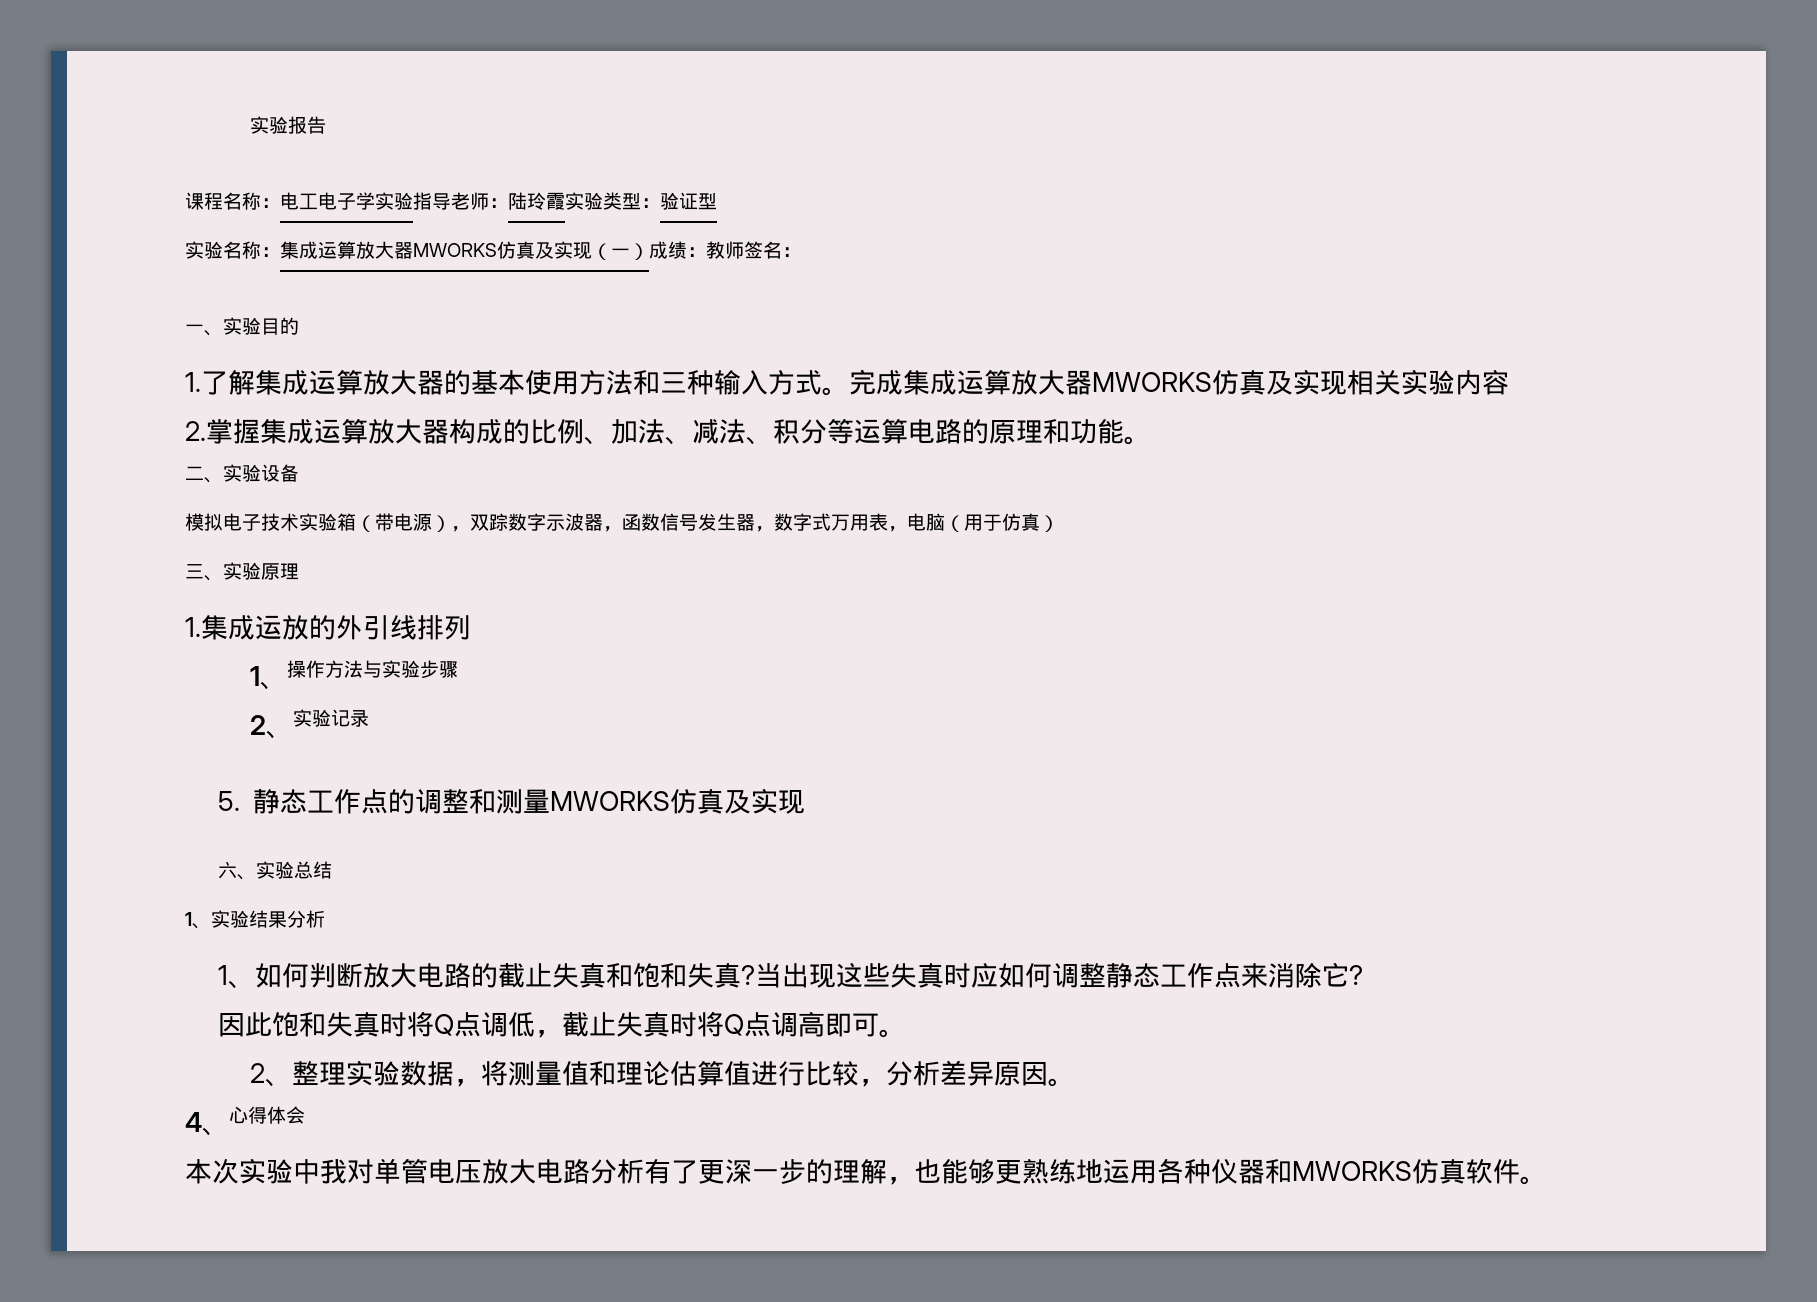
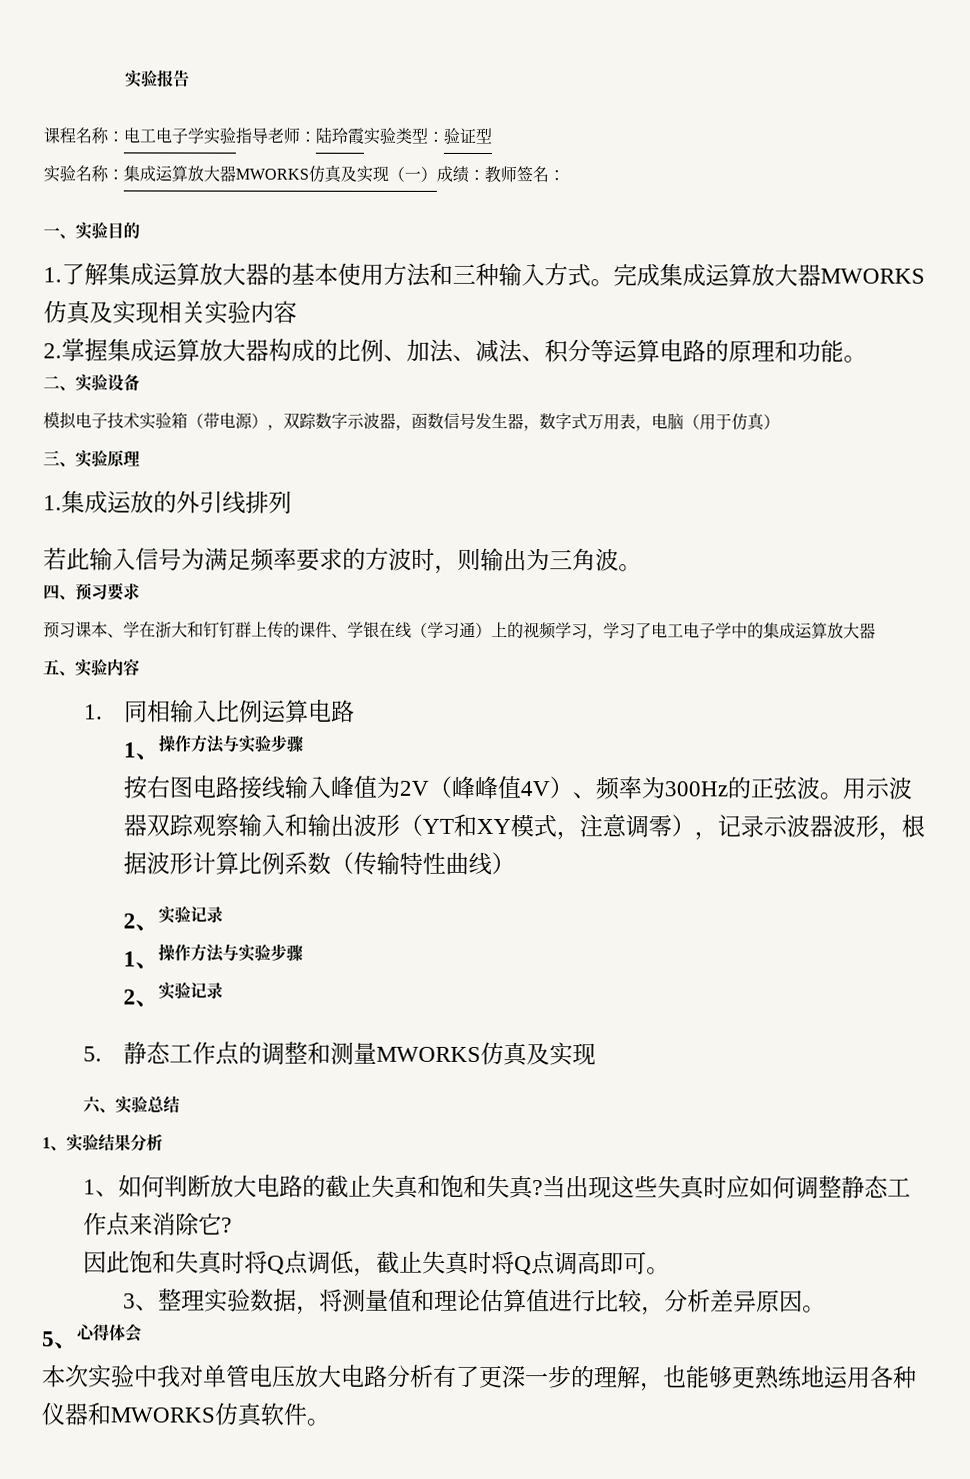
+ 若此输入信号为满足频率要求的方波时，则输出为三角波。
+ 四、预习要求
+ 预习课本、学在浙大和钉钉群上传的课件、学银在线（学习通）上的视频学习，学习了电工电子学中的集成运算放大器
+ 五、实验内容
+ 1.同相输入比例运算电路
+ 1、操作方法与实验步骤
+ 按右图电路接线输入峰值为2V（峰峰值4V）、频率为300Hz的正弦波。用示波器双踪观察输入和输出波形（YT和XY模式，注意调零），记录示波器波形，根据波形计算比例系数（传输特性曲线）
+ 2、实验记录
- 2、整理实验数据，将测量值和理论估算值进行比较，分析差异原因。
+ 3、整理实验数据，将测量值和理论估算值进行比较，分析差异原因。
- 4、心得体会
+ 5、心得体会

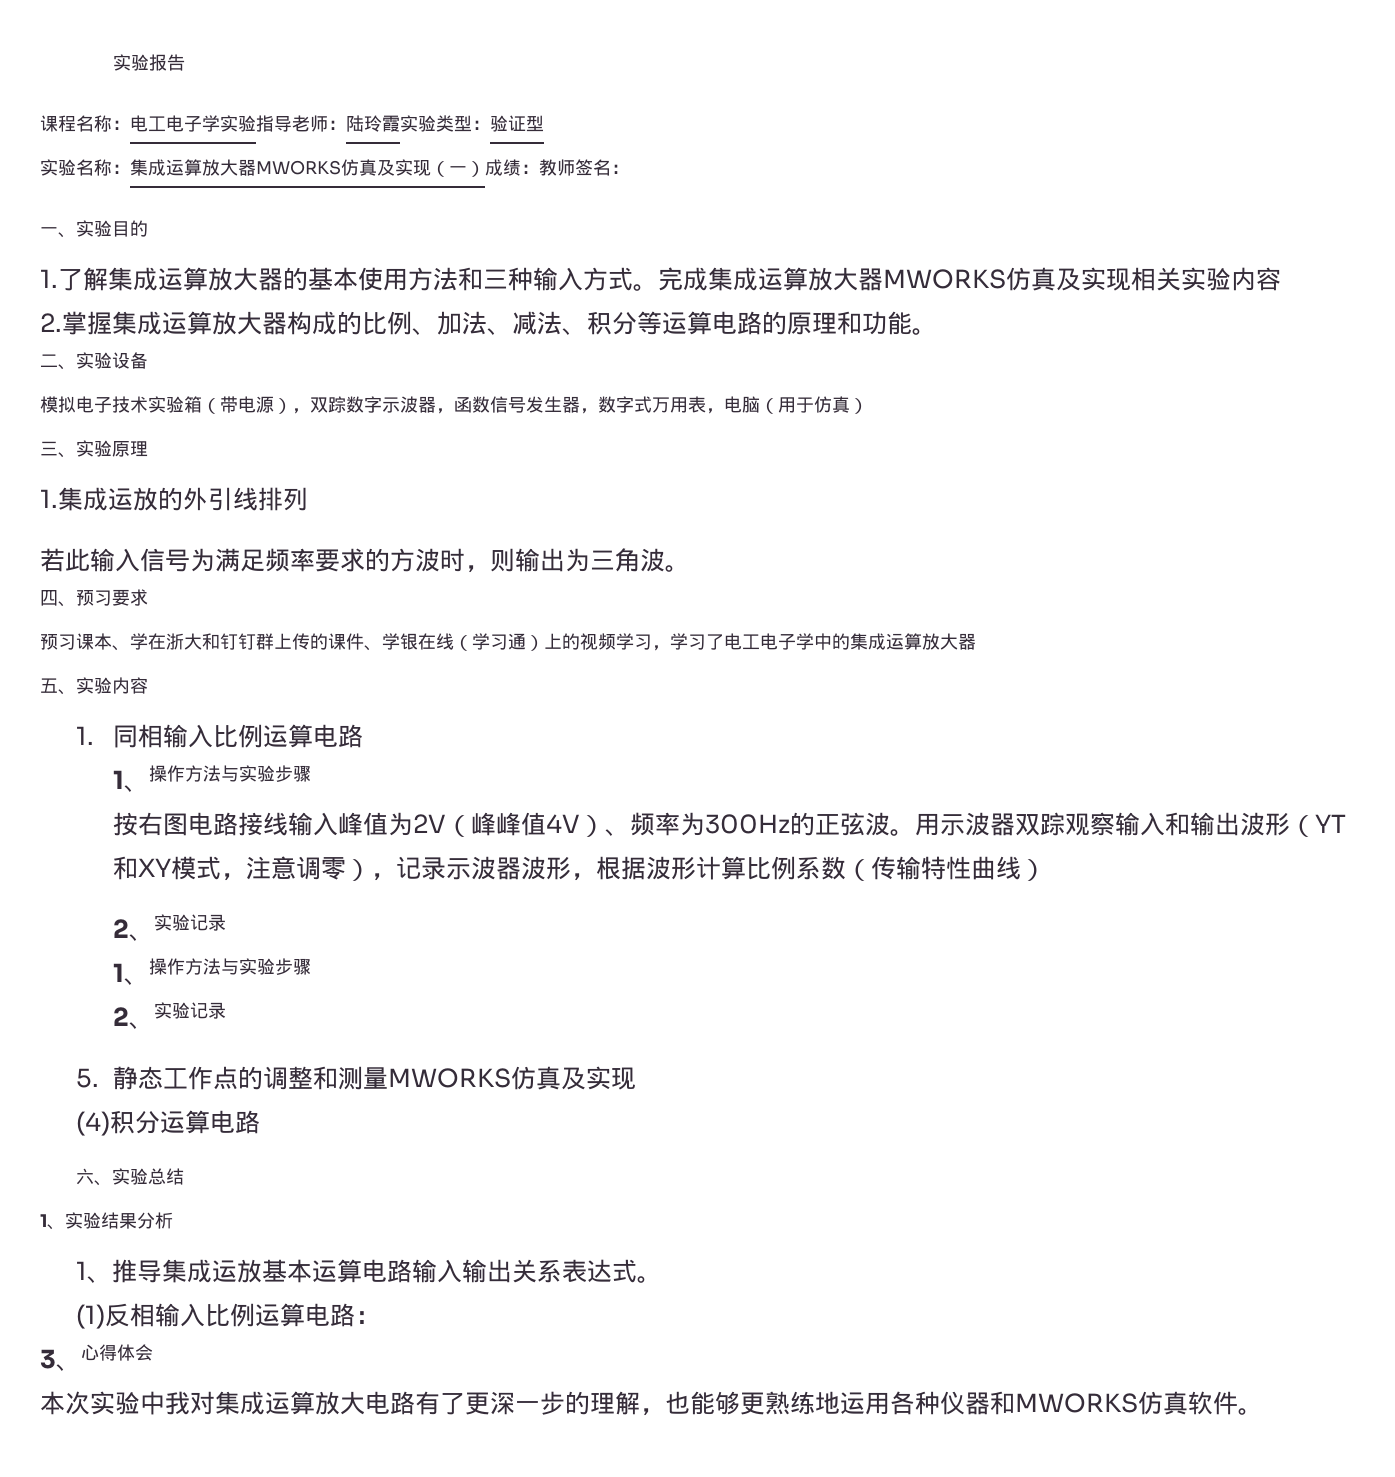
+ (4)积分运算电路
- 1、如何判断放大电路的截止失真和饱和失真?当出现这些失真时应如何调整静态工作点来消除它?
- 因此饱和失真时将Q点调低，截止失真时将Q点调高即可。
- 3、整理实验数据，将测量值和理论估算值进行比较，分析差异原因。
- 5、心得体会
+ 1、推导集成运放基本运算电路输入输出关系表达式。
+ (1)反相输入比例运算电路：
+ 3、心得体会
- 本次实验中我对单管电压放大电路分析有了更深一步的理解，也能够更熟练地运用各种仪器和MWORKS仿真软件。
+ 本次实验中我对集成运算放大电路有了更深一步的理解，也能够更熟练地运用各种仪器和MWORKS仿真软件。

